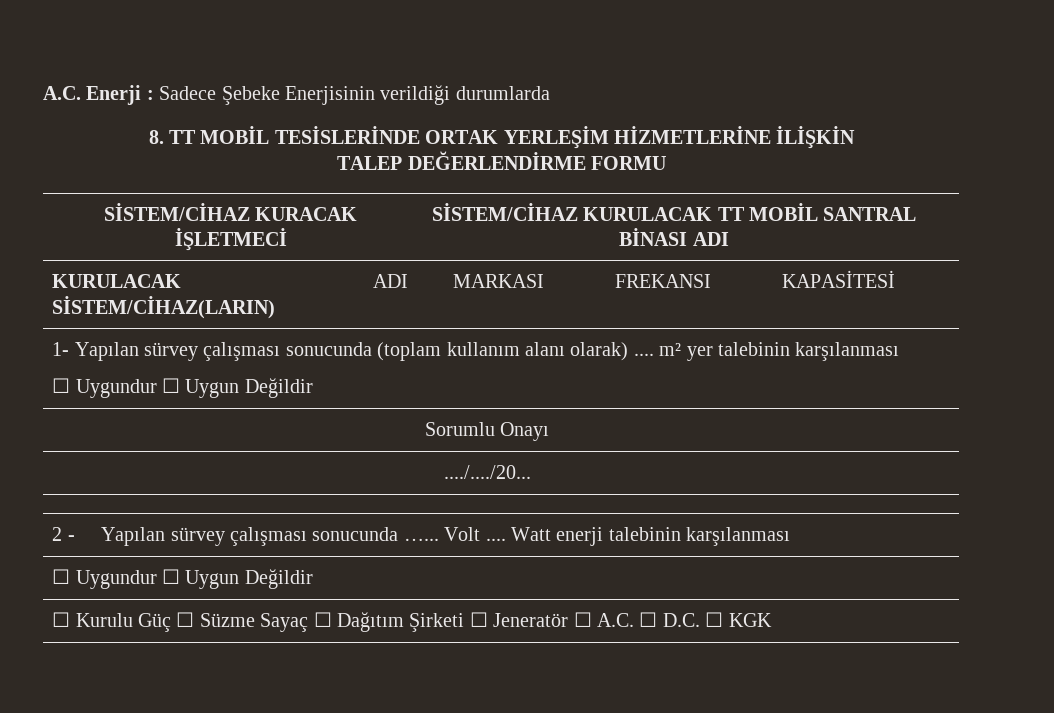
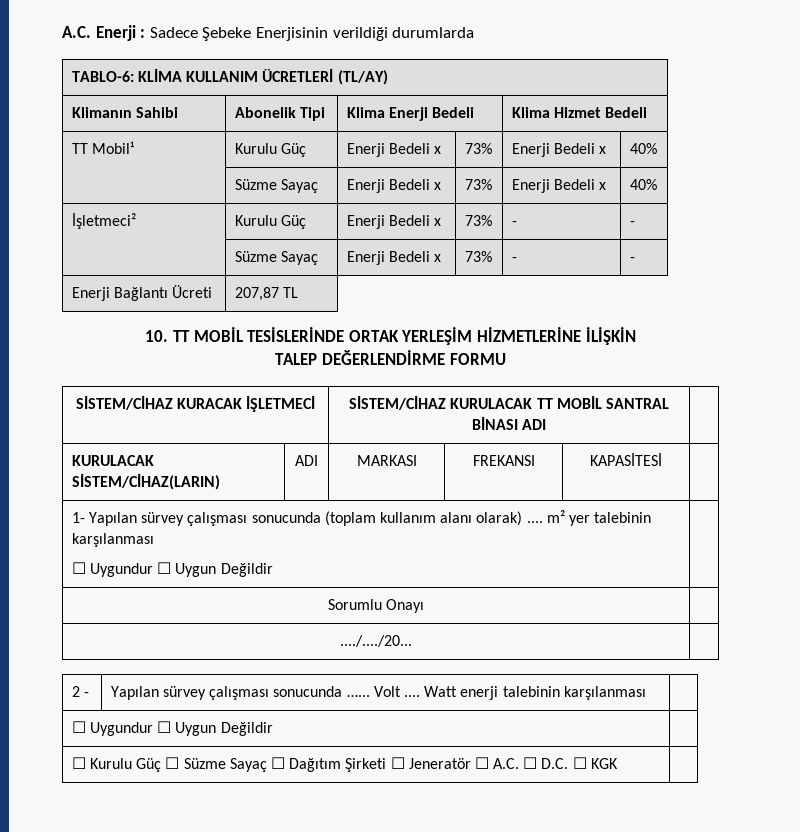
- 8. TT MOBİL TESİSLERİNDE ORTAK YERLEŞİM HİZMETLERİNE İLİŞKİN
+ TABLO-6: KLİMA KULLANIM ÜCRETLERİ (TL/AY)
+ Klimanın Sahibi | Abonelik Tipi | Klima Enerji Bedeli | Klima Hizmet Bedeli
+ TT Mobil¹ | Kurulu Güç | Enerji Bedeli x | 73% | Enerji Bedeli x | 40%
+ | Süzme Sayaç | Enerji Bedeli x | 73% | Enerji Bedeli x | 40%
+ İşletmeci² | Kurulu Güç | Enerji Bedeli x | 73% | - | -
+ | Süzme Sayaç | Enerji Bedeli x | 73% | - | -
+ Enerji Bağlantı Ücreti | 207,87 TL
+ 10. TT MOBİL TESİSLERİNDE ORTAK YERLEŞİM HİZMETLERİNE İLİŞKİN

